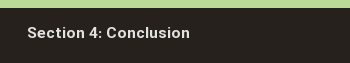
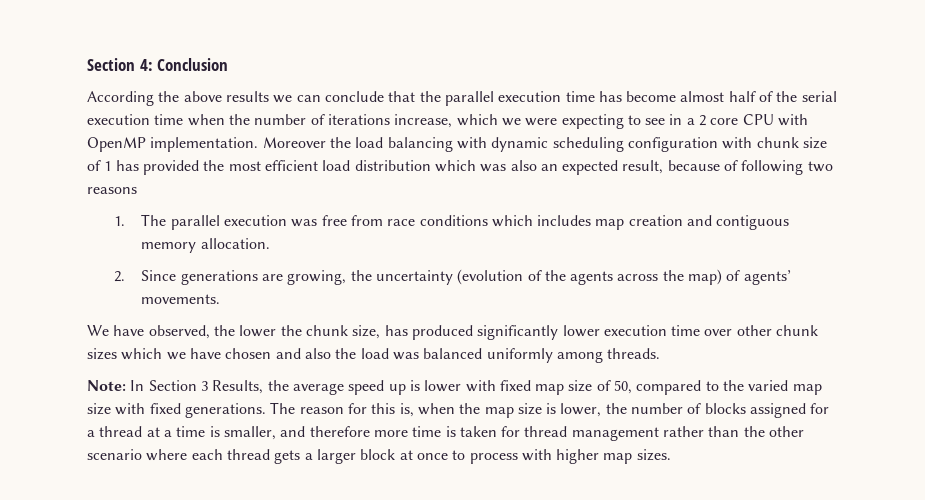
+ According the above results we can conclude that the parallel execution time has become almost half of the serial execution time when the number of iterations increase, which we were expecting to see in a 2 core CPU with OpenMP implementation. Moreover the load balancing with dynamic scheduling configuration with chunk size of 1 has provided the most efficient load distribution which was also an expected result, because of following two reasons
+ 1. The parallel execution was free from race conditions which includes map creation and contiguous memory allocation.
+ 2. Since generations are growing, the uncertainty (evolution of the agents across the map) of agents’ movements.
+ We have observed, the lower the chunk size, has produced significantly lower execution time over other chunk sizes which we have chosen and also the load was balanced uniformly among threads.
+ Note: In Section 3 Results, the average speed up is lower with fixed map size of 50, compared to the varied map size with fixed generations. The reason for this is, when the map size is lower, the number of blocks assigned for a thread at a time is smaller, and therefore more time is taken for thread management rather than the other scenario where each thread gets a larger block at once to process with higher map sizes.

